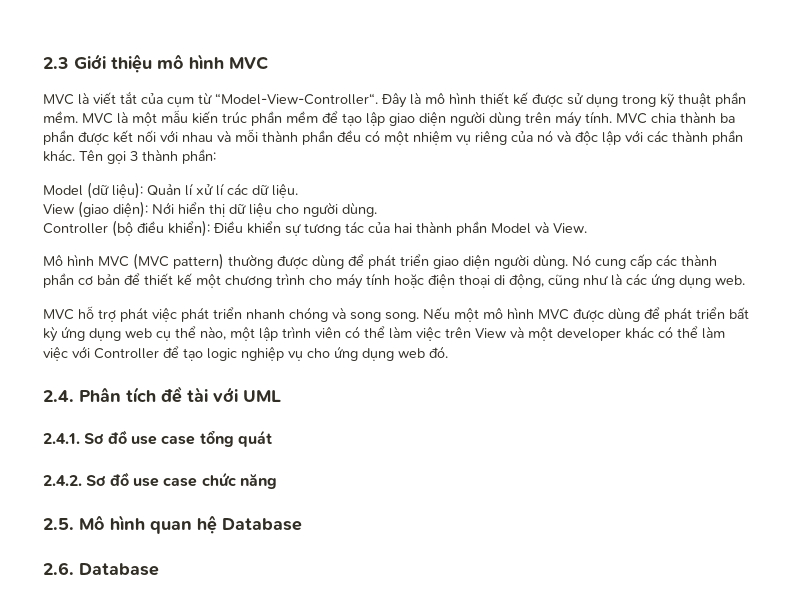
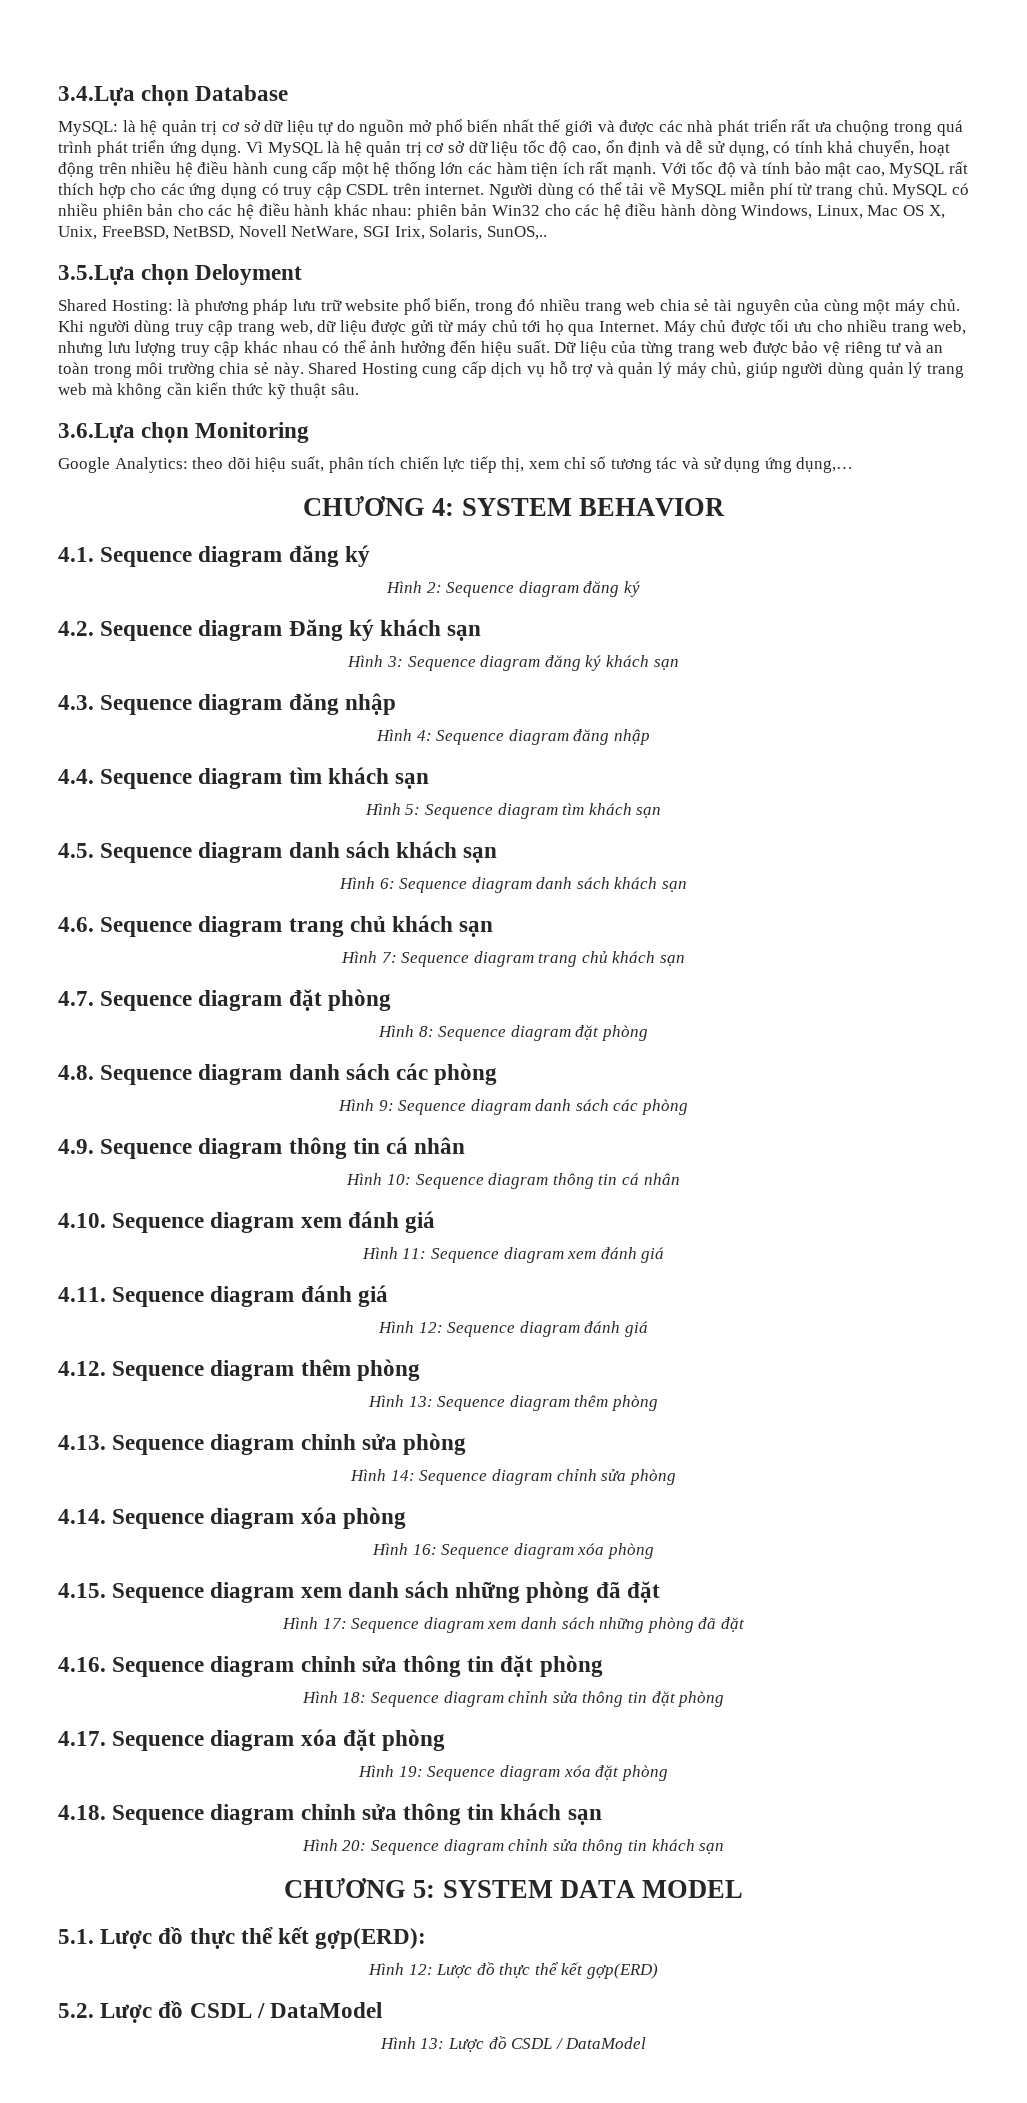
- 2.3 Giới thiệu mô hình MVC
- MVC là viết tắt của cụm từ “Model-View-Controller“. Đây là mô hình thiết kế được sử dụng trong kỹ thuật phần mềm. MVC là một mẫu kiến trúc phần mềm để tạo lập giao diện người dùng trên máy tính. MVC chia thành ba phần được kết nối với nhau và mỗi thành phần đều có một nhiệm vụ riêng của nó và độc lập với các thành phần khác. Tên gọi 3 thành phần:
- Model (dữ liệu): Quản lí xử lí các dữ liệu.
- View (giao diện): Nới hiển thị dữ liệu cho người dùng.
- Controller (bộ điều khiển): Điều khiển sự tương tác của hai thành phần Model và View.
- Mô hình MVC (MVC pattern) thường được dùng để phát triển giao diện người dùng. Nó cung cấp các thành phần cơ bản để thiết kế một chương trình cho máy tính hoặc điện thoại di động, cũng như là các ứng dụng web.
- MVC hỗ trợ phát việc phát triển nhanh chóng và song song. Nếu một mô hình MVC được dùng để phát triển bất kỳ ứng dụng web cụ thể nào, một lập trình viên có thể làm việc trên View và một developer khác có thể làm việc với Controller để tạo logic nghiệp vụ cho ứng dụng web đó.
- 2.4. Phân tích đề tài với UML
- 2.4.1. Sơ đồ use case tổng quát
- 2.4.2. Sơ đồ use case chức năng
- 2.5. Mô hình quan hệ Database
- 2.6. Database
+ 3.4.Lựa chọn Database
+ MySQL: là hệ quản trị cơ sở dữ liệu tự do nguồn mở phổ biến nhất thế giới và được các nhà phát triển rất ưa chuộng trong quá trình phát triển ứng dụng. Vì MySQL là hệ quản trị cơ sở dữ liệu tốc độ cao, ổn định và dễ sử dụng, có tính khả chuyển, hoạt động trên nhiều hệ điều hành cung cấp một hệ thống lớn các hàm tiện ích rất mạnh. Với tốc độ và tính bảo mật cao, MySQL rất thích hợp cho các ứng dụng có truy cập CSDL trên internet. Người dùng có thể tải về MySQL miễn phí từ trang chủ. MySQL có nhiều phiên bản cho các hệ điều hành khác nhau: phiên bản Win32 cho các hệ điều hành dòng Windows, Linux, Mac OS X, Unix, FreeBSD, NetBSD, Novell NetWare, SGI Irix, Solaris, SunOS,..
+ 3.5.Lựa chọn Deloyment
+ Shared Hosting: là phương pháp lưu trữ website phổ biến, trong đó nhiều trang web chia sẻ tài nguyên của cùng một máy chủ. Khi người dùng truy cập trang web, dữ liệu được gửi từ máy chủ tới họ qua Internet. Máy chủ được tối ưu cho nhiều trang web, nhưng lưu lượng truy cập khác nhau có thể ảnh hưởng đến hiệu suất. Dữ liệu của từng trang web được bảo vệ riêng tư và an toàn trong môi trường chia sẻ này. Shared Hosting cung cấp dịch vụ hỗ trợ và quản lý máy chủ, giúp người dùng quản lý trang web mà không cần kiến thức kỹ thuật sâu.
+ 3.6.Lựa chọn Monitoring
+ Google Analytics: theo dõi hiệu suất, phân tích chiến lực tiếp thị, xem chỉ số tương tác và sử dụng ứng dụng,…
+ CHƯƠNG 4: SYSTEM BEHAVIOR
+ 4.1. Sequence diagram đăng ký
+ Hình 2: Sequence diagram đăng ký
+ 4.2. Sequence diagram Đăng ký khách sạn
+ Hình 3: Sequence diagram đăng ký khách sạn
+ 4.3. Sequence diagram đăng nhập
+ Hình 4: Sequence diagram đăng nhập
+ 4.4. Sequence diagram tìm khách sạn
+ Hình 5: Sequence diagram tìm khách sạn
+ 4.5. Sequence diagram danh sách khách sạn
+ Hình 6: Sequence diagram danh sách khách sạn
+ 4.6. Sequence diagram trang chủ khách sạn
+ Hình 7: Sequence diagram trang chủ khách sạn
+ 4.7. Sequence diagram đặt phòng
+ Hình 8: Sequence diagram đặt phòng
+ 4.8. Sequence diagram danh sách các phòng
+ Hình 9: Sequence diagram danh sách các phòng
+ 4.9. Sequence diagram thông tin cá nhân
+ Hình 10: Sequence diagram thông tin cá nhân
+ 4.10. Sequence diagram xem đánh giá
+ Hình 11: Sequence diagram xem đánh giá
+ 4.11. Sequence diagram đánh giá
+ Hình 12: Sequence diagram đánh giá
+ 4.12. Sequence diagram thêm phòng
+ Hình 13: Sequence diagram thêm phòng
+ 4.13. Sequence diagram chỉnh sửa phòng
+ Hình 14: Sequence diagram chỉnh sửa phòng
+ 4.14. Sequence diagram xóa phòng
+ Hình 16: Sequence diagram xóa phòng
+ 4.15. Sequence diagram xem danh sách những phòng đã đặt
+ Hình 17: Sequence diagram xem danh sách những phòng đã đặt
+ 4.16. Sequence diagram chỉnh sửa thông tin đặt phòng
+ Hình 18: Sequence diagram chỉnh sửa thông tin đặt phòng
+ 4.17. Sequence diagram xóa đặt phòng
+ Hình 19: Sequence diagram xóa đặt phòng
+ 4.18. Sequence diagram chỉnh sửa thông tin khách sạn
+ Hình 20: Sequence diagram chỉnh sửa thông tin khách sạn
+ CHƯƠNG 5: SYSTEM DATA MODEL
+ 5.1. Lược đồ thực thể kết gợp(ERD):
+ Hình 12: Lược đồ thực thể kết gợp(ERD)
+ 5.2. Lược đồ CSDL / DataModel
+ Hình 13: Lược đồ CSDL / DataModel

